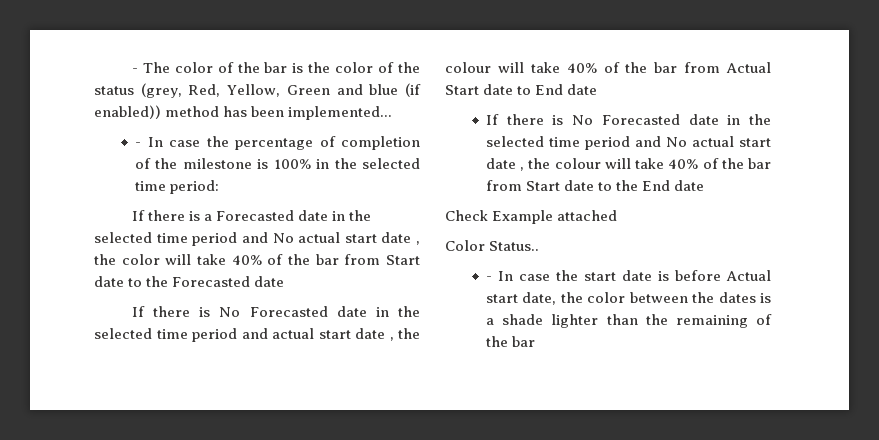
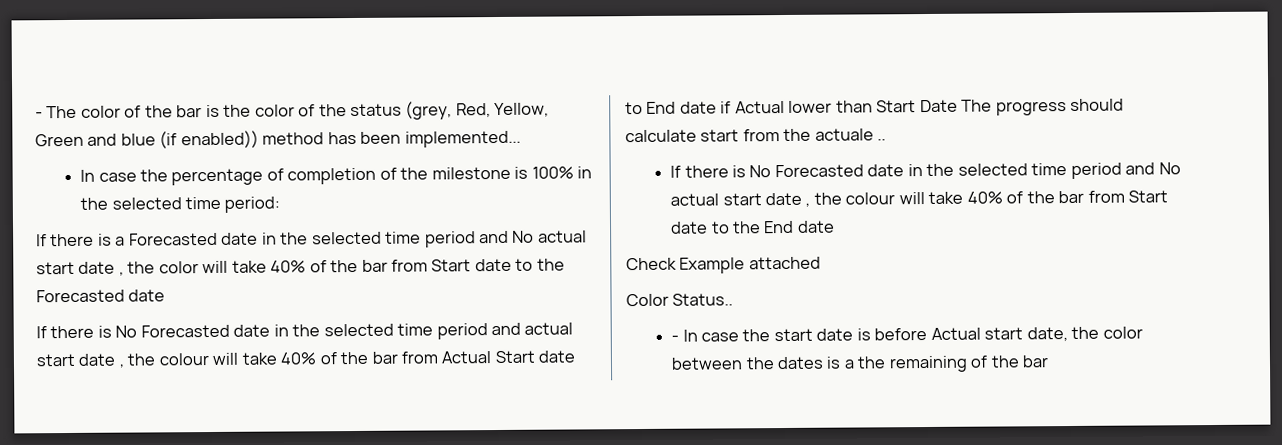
- - In case the percentage of completion of the milestone is 100% in the selected time period:
+ In case the percentage of completion of the milestone is 100% in the selected time period:
- If there is No Forecasted date in the selected time period and actual start date , the colour will take 40% of the bar from Actual Start date to End date
+ If there is No Forecasted date in the selected time period and actual start date , the colour will take 40% of the bar from Actual Start date to End date if Actual lower than Start Date The progress should calculate start from the actuale ..
- - In case the start date is before Actual start date, the color between the dates is a shade lighter than the remaining of the bar
+ - In case the start date is before Actual start date, the color between the dates is a the remaining of the bar

